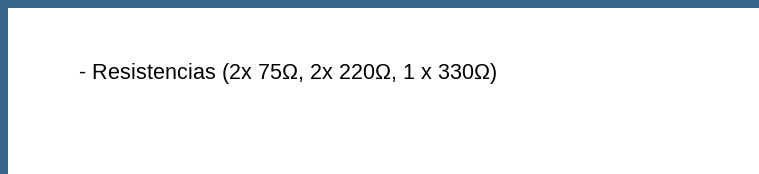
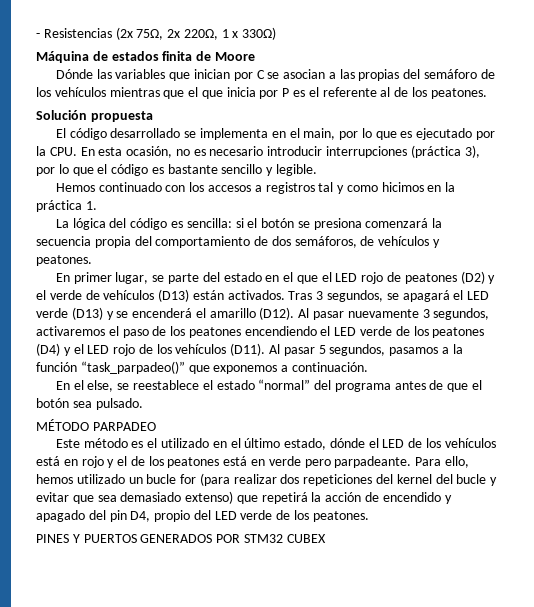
+ Máquina de estados finita de Moore
+ Dónde las variables que inician por C se asocian a las propias del semáforo de los vehículos mientras que el que inicia por P es el referente al de los peatones.
+ Solución propuesta
+ El código desarrollado se implementa en el main, por lo que es ejecutado por la CPU. En esta ocasión, no es necesario introducir interrupciones (práctica 3), por lo que el código es bastante sencillo y legible.
+ Hemos continuado con los accesos a registros tal y como hicimos en la práctica 1.
+ La lógica del código es sencilla: si el botón se presiona comenzará la secuencia propia del comportamiento de dos semáforos, de vehículos y peatones.
+ En primer lugar, se parte del estado en el que el LED rojo de peatones (D2) y el verde de vehículos (D13) están activados. Tras 3 segundos, se apagará el LED verde (D13) y se encenderá el amarillo (D12). Al pasar nuevamente 3 segundos, activaremos el paso de los peatones encendiendo el LED verde de los peatones (D4) y el LED rojo de los vehículos (D11). Al pasar 5 segundos, pasamos a la función “task_parpadeo()” que exponemos a continuación.
+ En el else, se reestablece el estado “normal” del programa antes de que el botón sea pulsado.
+ MÉTODO PARPADEO
+ Este método es el utilizado en el último estado, dónde el LED de los vehículos está en rojo y el de los peatones está en verde pero parpadeante. Para ello, hemos utilizado un bucle for (para realizar dos repeticiones del kernel del bucle y evitar que sea demasiado extenso) que repetirá la acción de encendido y apagado del pin D4, propio del LED verde de los peatones.
+ PINES Y PUERTOS GENERADOS POR STM32 CUBEX

